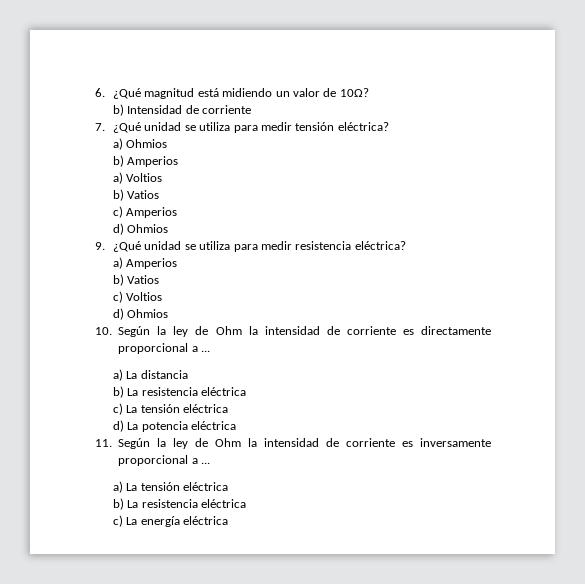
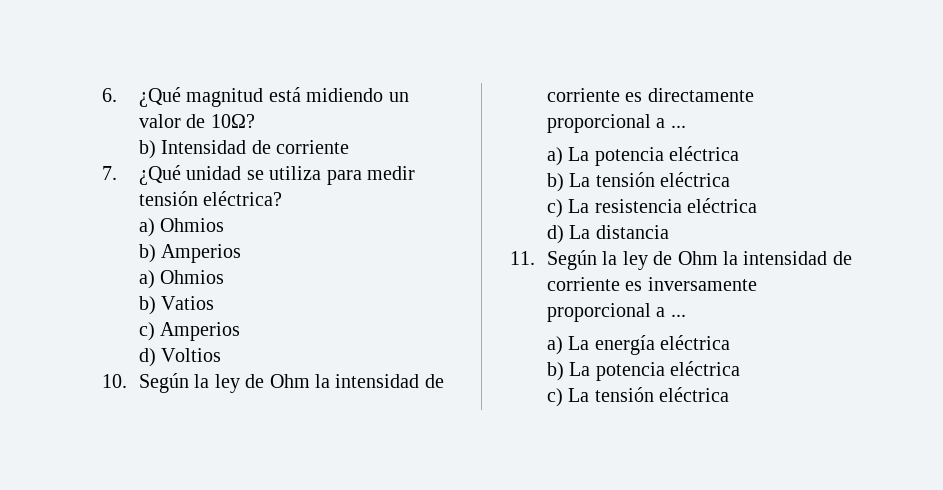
  b) Amperios
- a) Voltios
+ a) Ohmios
  c) Amperios
- d) Ohmios
- 9. ¿Qué unidad se utiliza para medir resistencia eléctrica?
- a) Amperios
- b) Vatios
- c) Voltios
- d) Ohmios
+ d) Voltios
- a) La distancia
- b) La resistencia eléctrica
- c) La tensión eléctrica
+ a) La potencia eléctrica
+ b) La tensión eléctrica
+ c) La resistencia eléctrica
- d) La potencia eléctrica
+ d) La distancia
- a) La tensión eléctrica
- b) La resistencia eléctrica
- c) La energía eléctrica
+ a) La energía eléctrica
+ b) La potencia eléctrica
+ c) La tensión eléctrica

